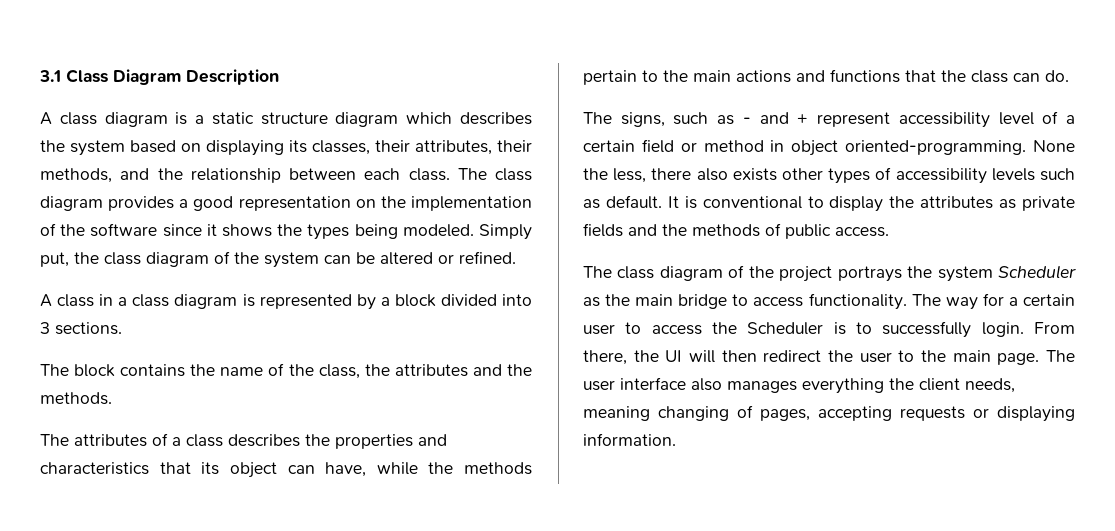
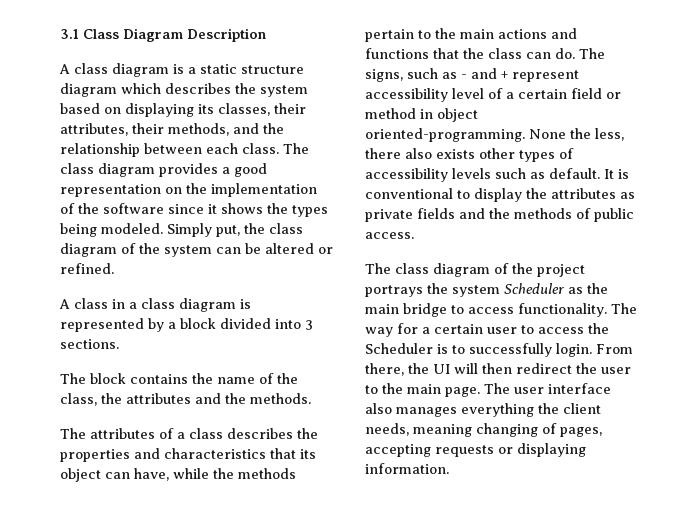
- The attributes of a class describes the properties and characteristics that its object can have, while the methods pertain to the main actions and functions that the class can do.
- The signs, such as - and + represent accessibility level of a certain field or method in object oriented-programming.
+ The attributes of a class describes the properties and characteristics that its object can have, while the methods pertain to the main actions and functions that the class can do. The signs, such as - and + represent accessibility level of a certain field or method in object oriented-programming.

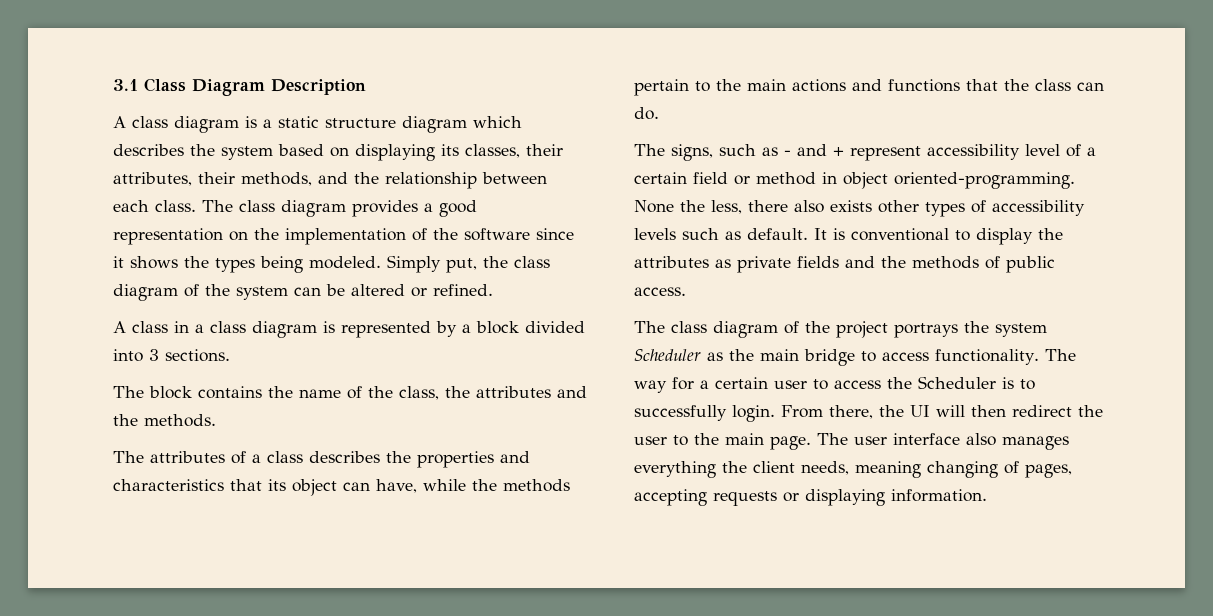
- The attributes of a class describes the properties and characteristics that its object can have, while the methods pertain to the main actions and functions that the class can do. The signs, such as - and + represent accessibility level of a certain field or method in object oriented-programming.
+ The attributes of a class describes the properties and characteristics that its object can have, while the methods pertain to the main actions and functions that the class can do.
+ The signs, such as - and + represent accessibility level of a certain field or method in object oriented-programming.

